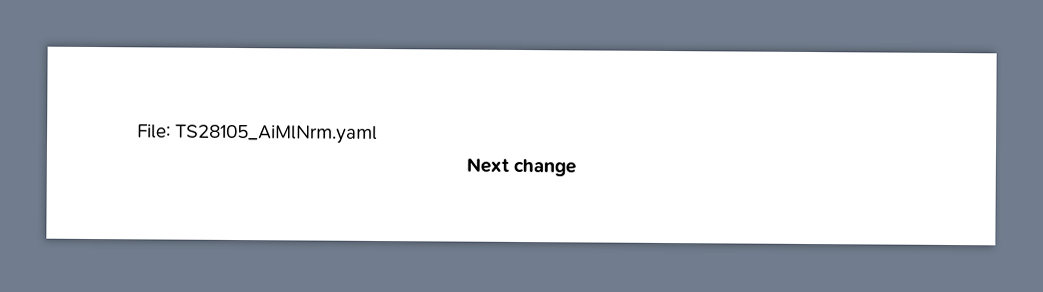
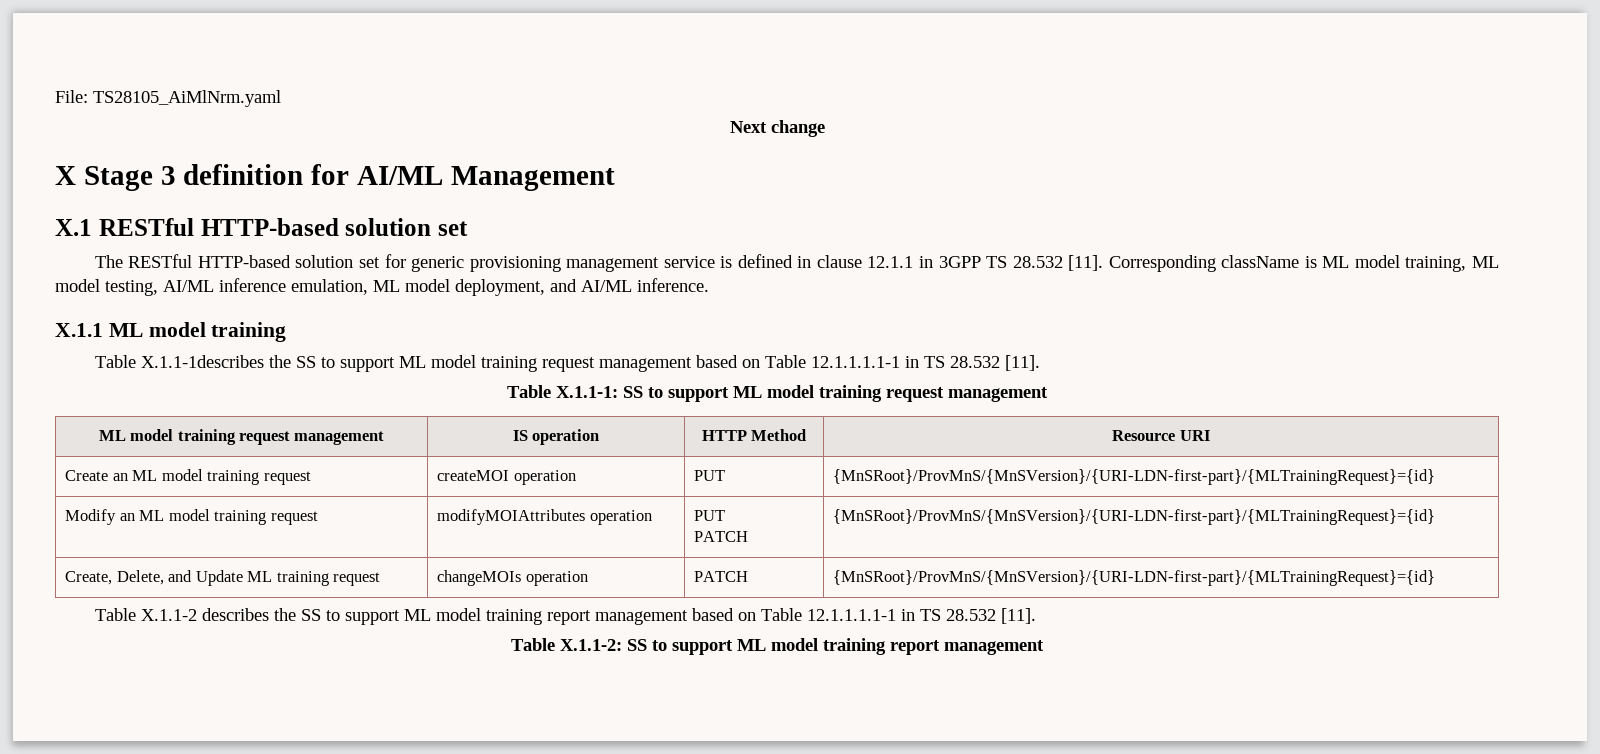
+ X Stage 3 definition for AI/ML Management
+ X.1 RESTful HTTP-based solution set
+ The RESTful HTTP-based solution set for generic provisioning management service is defined in clause 12.1.1 in 3GPP TS 28.532 [11]. Corresponding className is ML model training, ML model testing, AI/ML inference emulation, ML model deployment, and AI/ML inference.
+ X.1.1 ML model training
+ Table X.1.1-1describes the SS to support ML model training request management based on Table 12.1.1.1.1-1 in TS 28.532 [11].
+ Table X.1.1-1: SS to support ML model training request management
+ ML model training request management | IS operation | HTTP Method | Resource URI
+ Create an ML model training request | createMOI operation | PUT | {MnSRoot}/ProvMnS/{MnSVersion}/{URI-LDN-first-part}/{MLTrainingRequest}={id}
+ Modify an ML model training request | modifyMOIAttributes operation | PUT
+ PATCH | {MnSRoot}/ProvMnS/{MnSVersion}/{URI-LDN-first-part}/{MLTrainingRequest}={id}
+ Create, Delete, and Update ML training request | changeMOIs operation | PATCH | {MnSRoot}/ProvMnS/{MnSVersion}/{URI-LDN-first-part}/{MLTrainingRequest}={id}
+ Table X.1.1-2 describes the SS to support ML model training report management based on Table 12.1.1.1.1-1 in TS 28.532 [11].
+ Table X.1.1-2: SS to support ML model training report management

